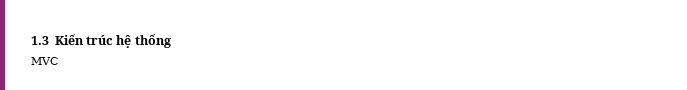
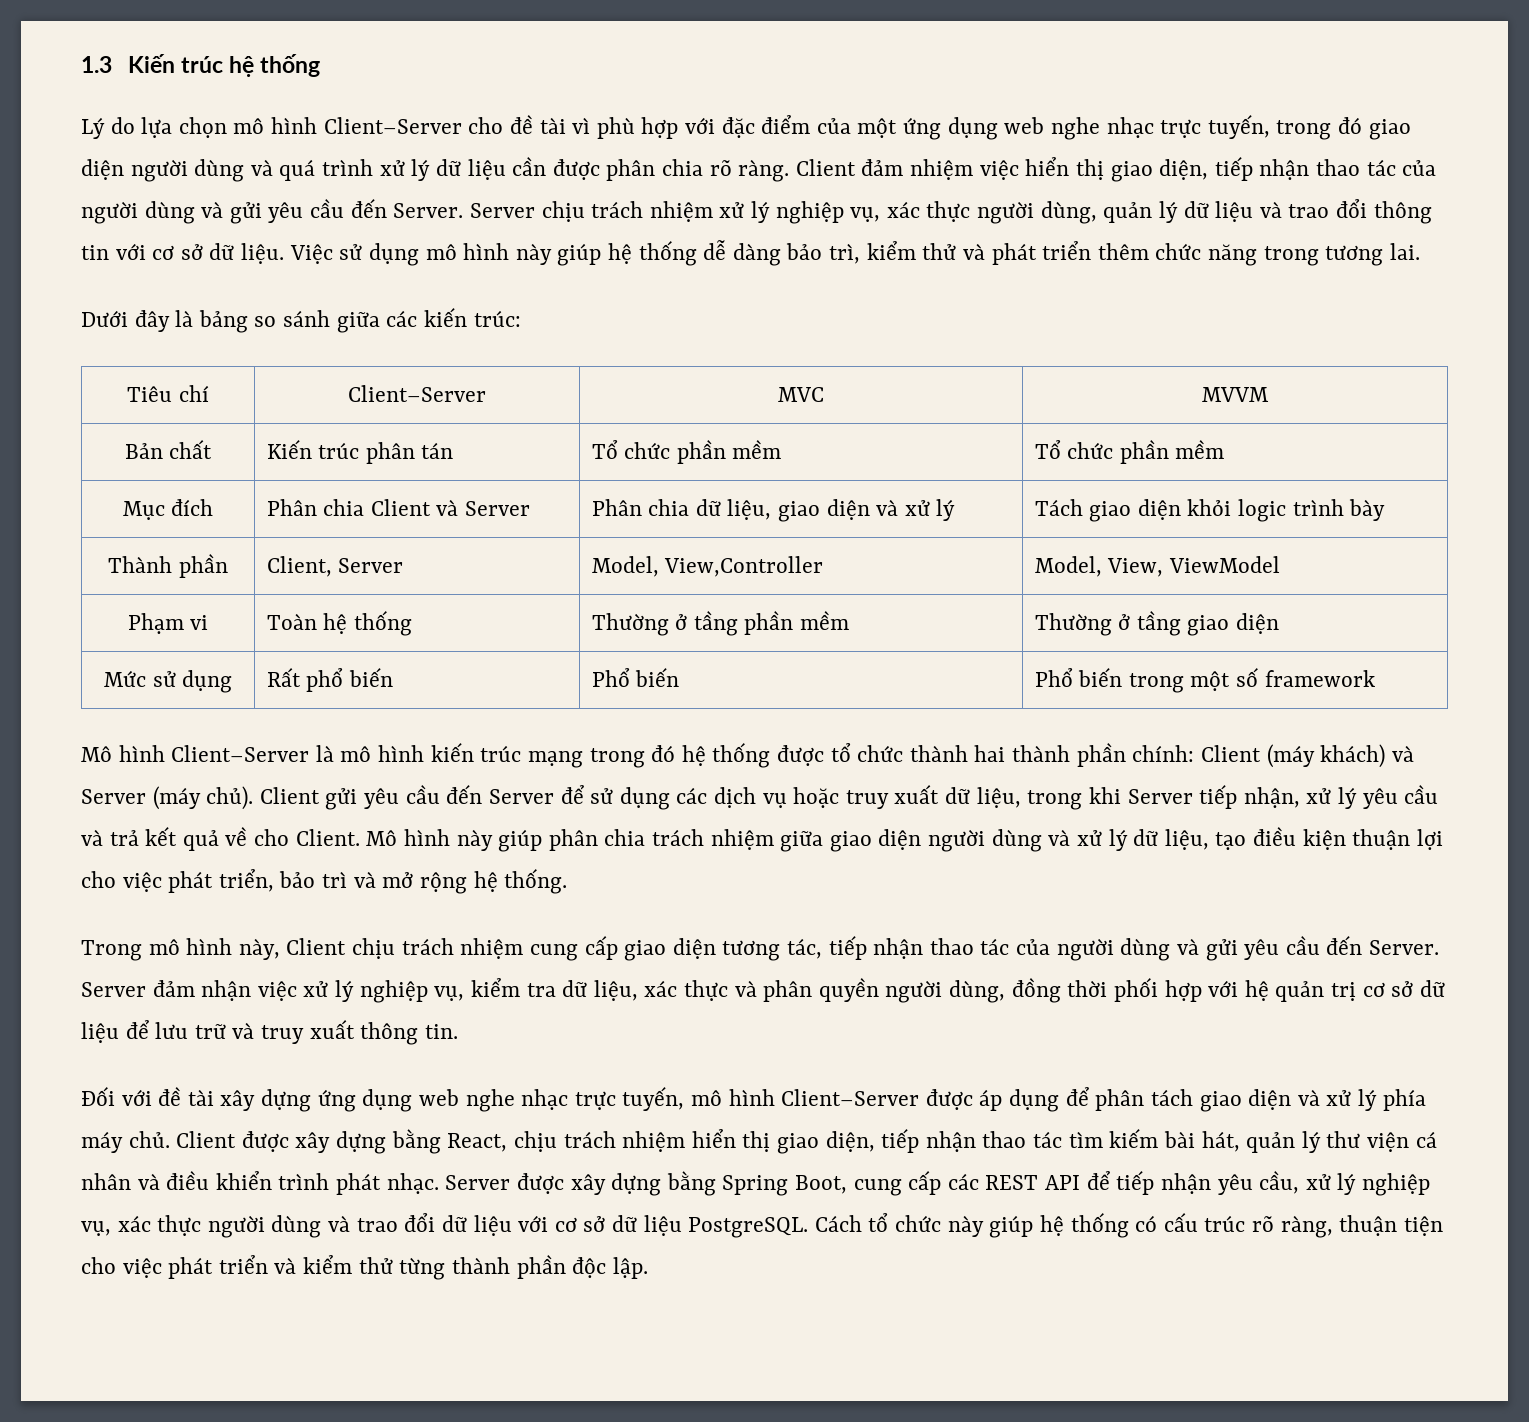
- MVC
+ Lý do lựa chọn mô hình Client–Server cho đề tài vì phù hợp với đặc điểm của một ứng dụng web nghe nhạc trực tuyến, trong đó giao diện người dùng và quá trình xử lý dữ liệu cần được phân chia rõ ràng. Client đảm nhiệm việc hiển thị giao diện, tiếp nhận thao tác của người dùng và gửi yêu cầu đến Server. Server chịu trách nhiệm xử lý nghiệp vụ, xác thực người dùng, quản lý dữ liệu và trao đổi thông tin với cơ sở dữ liệu. Việc sử dụng mô hình này giúp hệ thống dễ dàng bảo trì, kiểm thử và phát triển thêm chức năng trong tương lai.
+ Dưới đây là bảng so sánh giữa các kiến trúc:
+ Tiêu chí | Client–Server | MVC | MVVM
+ Bản chất | Kiến trúc phân tán | Tổ chức phần mềm | Tổ chức phần mềm
+ Mục đích | Phân chia Client và Server | Phân chia dữ liệu, giao diện và xử lý | Tách giao diện khỏi logic trình bày
+ Thành phần | Client, Server | Model, View,Controller | Model, View, ViewModel
+ Phạm vi | Toàn hệ thống | Thường ở tầng phần mềm | Thường ở tầng giao diện
+ Mức sử dụng | Rất phổ biến | Phổ biến | Phổ biến trong một số framework
+ Mô hình Client–Server là mô hình kiến trúc mạng trong đó hệ thống được tổ chức thành hai thành phần chính: Client (máy khách) và Server (máy chủ). Client gửi yêu cầu đến Server để sử dụng các dịch vụ hoặc truy xuất dữ liệu, trong khi Server tiếp nhận, xử lý yêu cầu và trả kết quả về cho Client. Mô hình này giúp phân chia trách nhiệm giữa giao diện người dùng và xử lý dữ liệu, tạo điều kiện thuận lợi cho việc phát triển, bảo trì và mở rộng hệ thống.
+ Trong mô hình này, Client chịu trách nhiệm cung cấp giao diện tương tác, tiếp nhận thao tác của người dùng và gửi yêu cầu đến Server. Server đảm nhận việc xử lý nghiệp vụ, kiểm tra dữ liệu, xác thực và phân quyền người dùng, đồng thời phối hợp với hệ quản trị cơ sở dữ liệu để lưu trữ và truy xuất thông tin.
+ Đối với đề tài xây dựng ứng dụng web nghe nhạc trực tuyến, mô hình Client–Server được áp dụng để phân tách giao diện và xử lý phía máy chủ. Client được xây dựng bằng React, chịu trách nhiệm hiển thị giao diện, tiếp nhận thao tác tìm kiếm bài hát, quản lý thư viện cá nhân và điều khiển trình phát nhạc. Server được xây dựng bằng Spring Boot, cung cấp các REST API để tiếp nhận yêu cầu, xử lý nghiệp vụ, xác thực người dùng và trao đổi dữ liệu với cơ sở dữ liệu PostgreSQL. Cách tổ chức này giúp hệ thống có cấu trúc rõ ràng, thuận tiện cho việc phát triển và kiểm thử từng thành phần độc lập.

